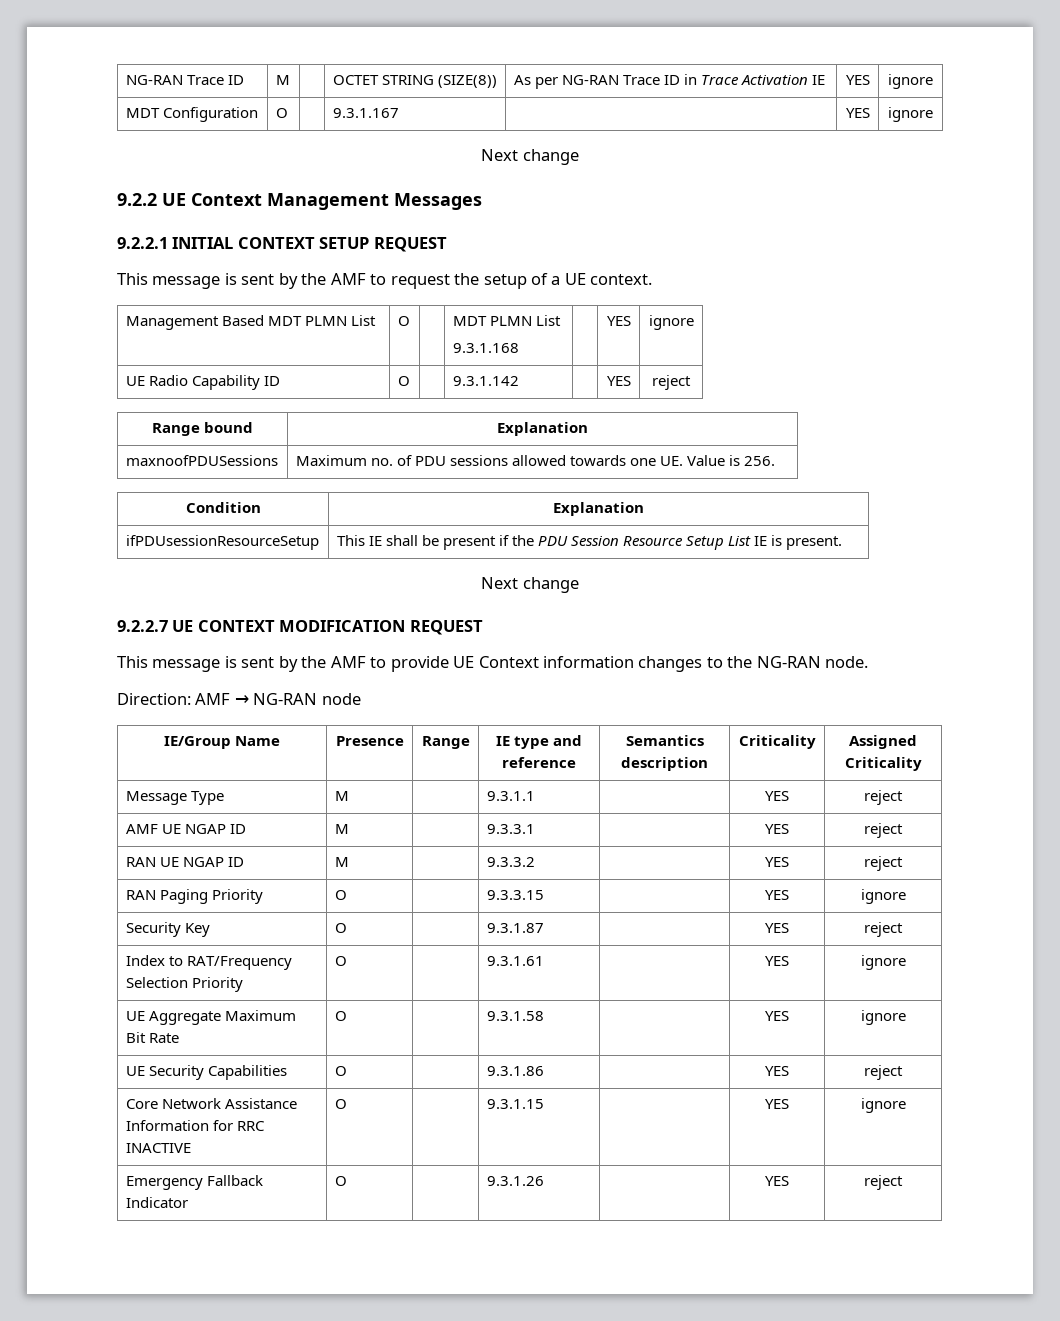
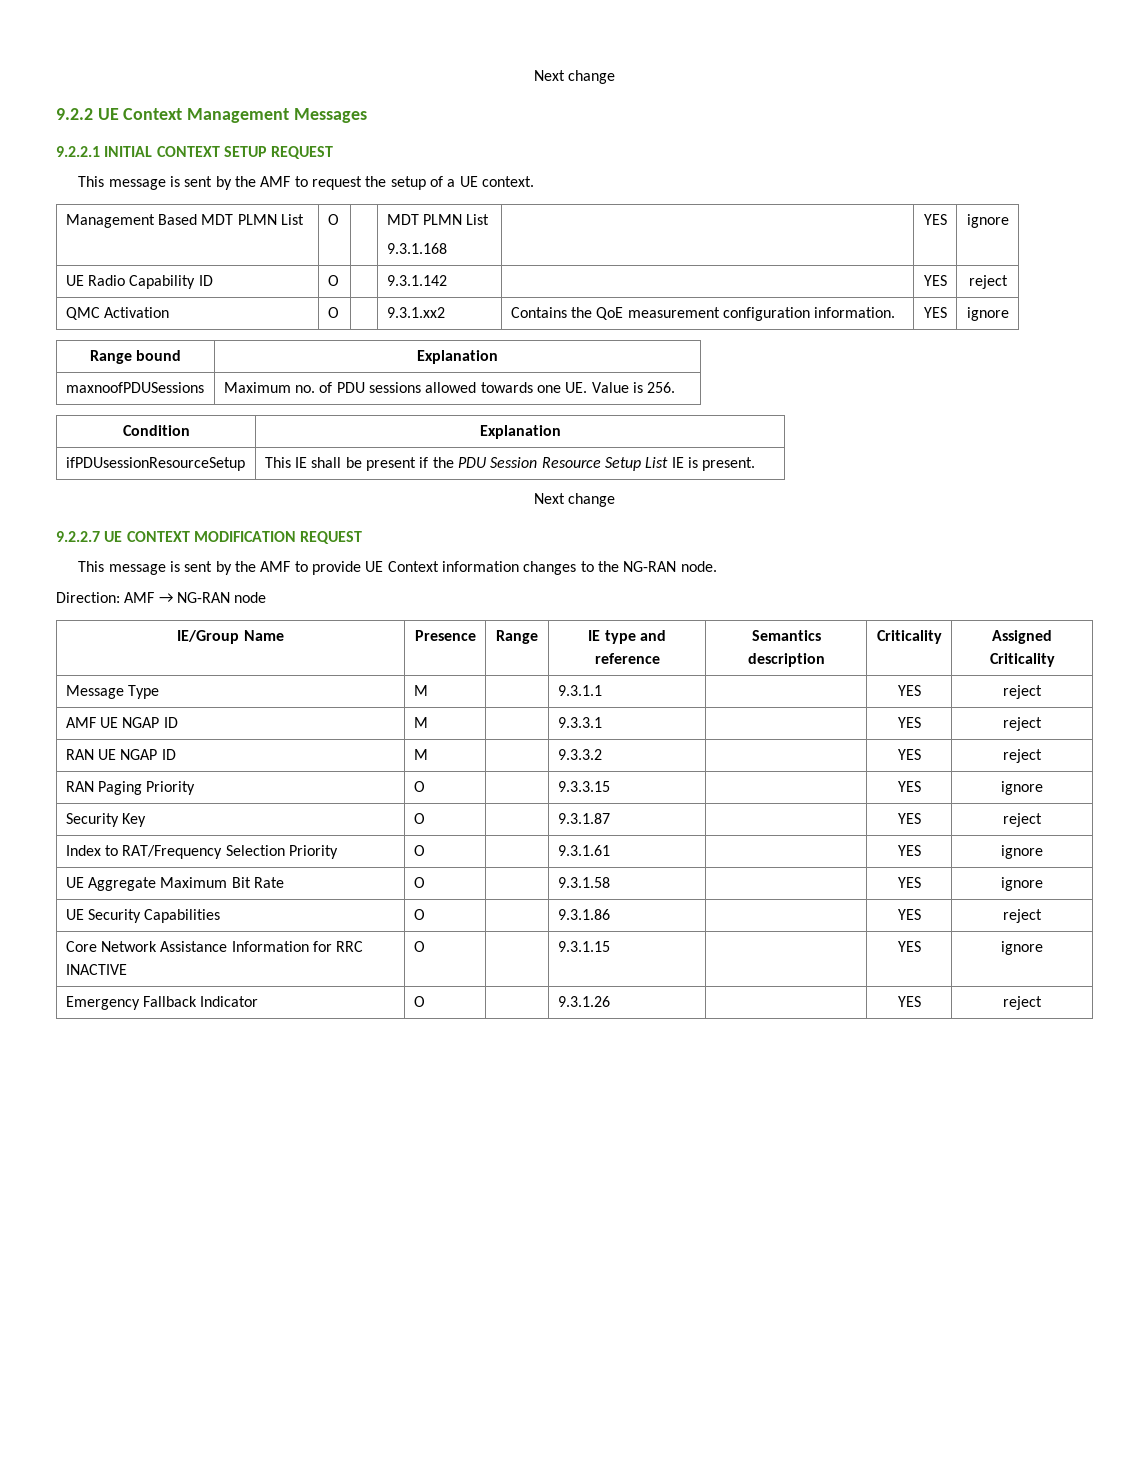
- NG-RAN Trace ID | M | | OCTET STRING (SIZE(8)) | As per NG-RAN Trace ID in Trace Activation IE | YES | ignore
- MDT Configuration | O | | 9.3.1.167 | | YES | ignore
+ QMC Activation | O | | 9.3.1.xx2 | Contains the QoE measurement configuration information. | YES | ignore

